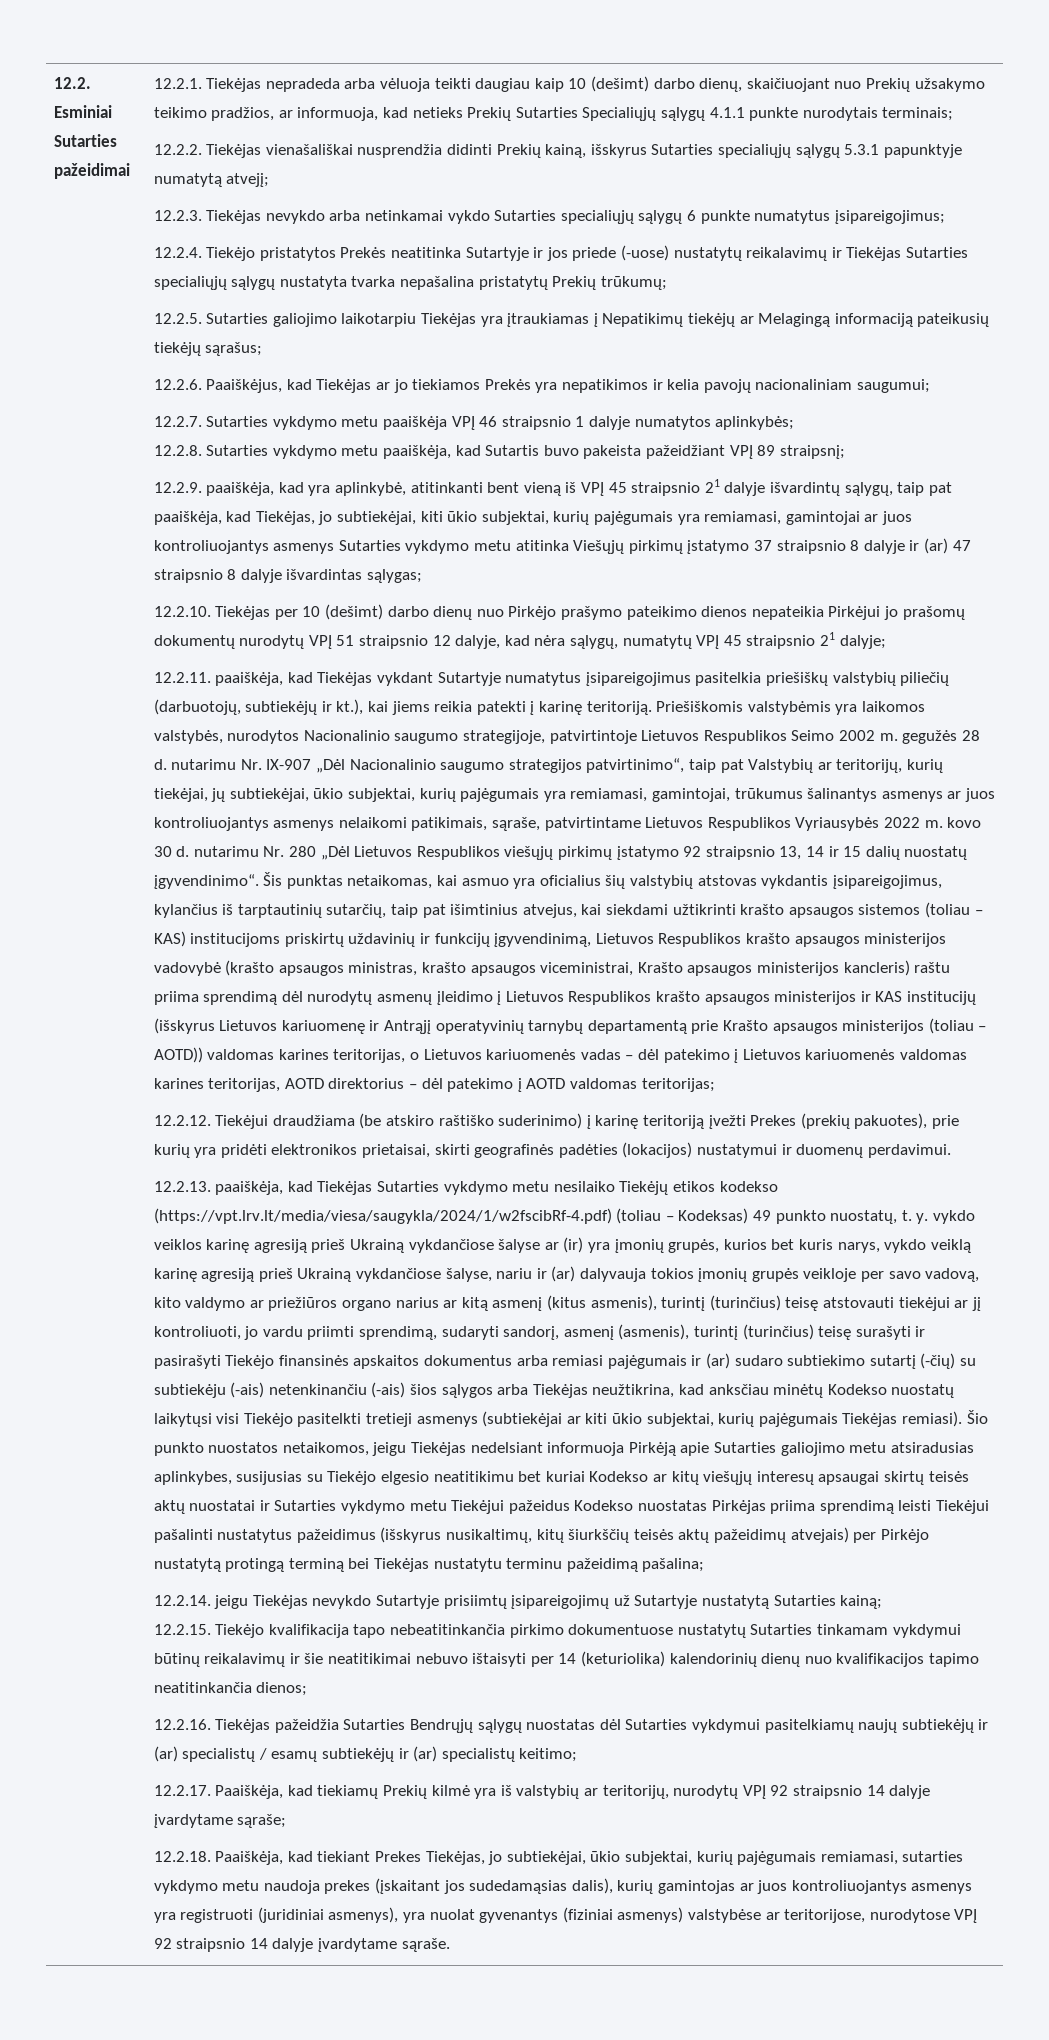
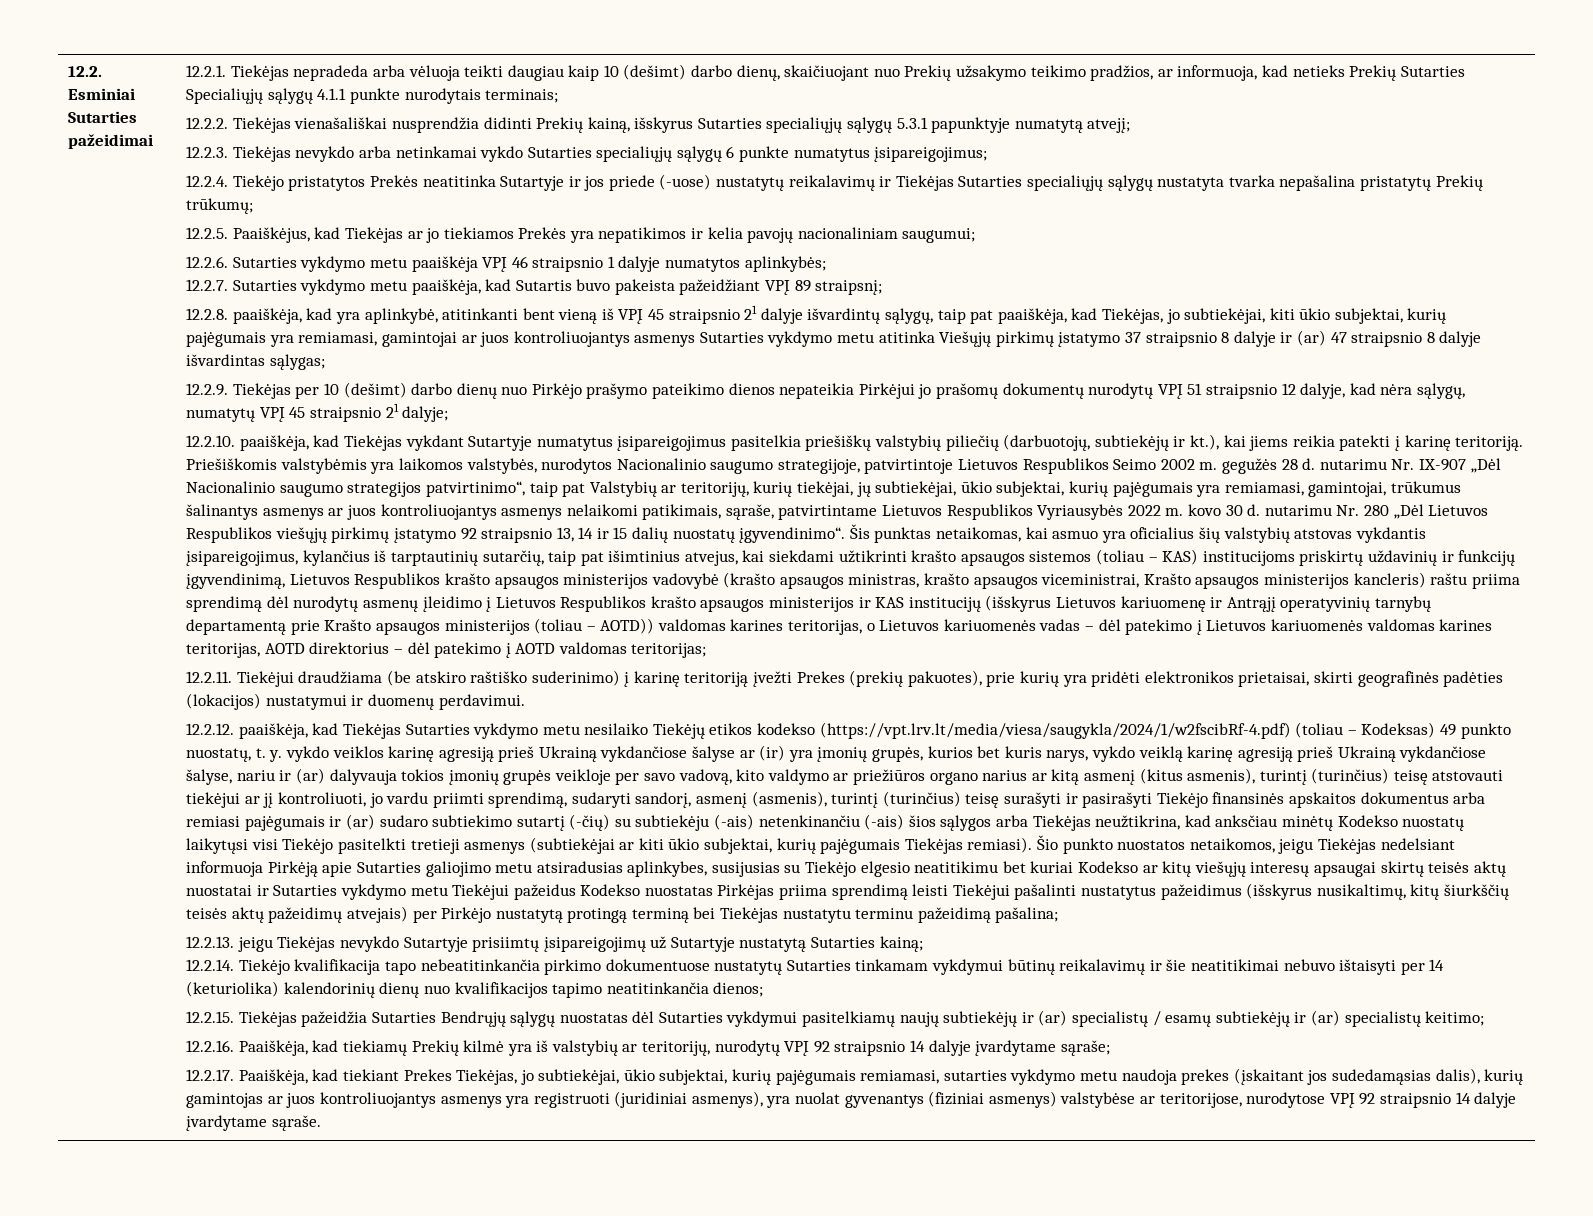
- 12.2.5. Sutarties galiojimo laikotarpiu Tiekėjas yra įtraukiamas į Nepatikimų tiekėjų ar Melagingą informaciją pateikusių tiekėjų sąrašus;
- 12.2.6. Paaiškėjus, kad Tiekėjas ar jo tiekiamos Prekės yra nepatikimos ir kelia pavojų nacionaliniam saugumui;
+ 12.2.5. Paaiškėjus, kad Tiekėjas ar jo tiekiamos Prekės yra nepatikimos ir kelia pavojų nacionaliniam saugumui;
- 12.2.7. Sutarties vykdymo metu paaiškėja VPĮ 46 straipsnio 1 dalyje numatytos aplinkybės;
+ 12.2.6. Sutarties vykdymo metu paaiškėja VPĮ 46 straipsnio 1 dalyje numatytos aplinkybės;
- 12.2.8. Sutarties vykdymo metu paaiškėja, kad Sutartis buvo pakeista pažeidžiant VPĮ 89 straipsnį;
+ 12.2.7. Sutarties vykdymo metu paaiškėja, kad Sutartis buvo pakeista pažeidžiant VPĮ 89 straipsnį;
- 12.2.9. paaiškėja, kad yra aplinkybė, atitinkanti bent vieną iš VPĮ 45 straipsnio 21 dalyje išvardintų sąlygų, taip pat paaiškėja, kad Tiekėjas, jo subtiekėjai, kiti ūkio subjektai, kurių pajėgumais yra remiamasi, gamintojai ar juos kontroliuojantys asmenys Sutarties vykdymo metu atitinka Viešųjų pirkimų įstatymo 37 straipsnio 8 dalyje ir (ar) 47 straipsnio 8 dalyje išvardintas sąlygas;
+ 12.2.8. paaiškėja, kad yra aplinkybė, atitinkanti bent vieną iš VPĮ 45 straipsnio 21 dalyje išvardintų sąlygų, taip pat paaiškėja, kad Tiekėjas, jo subtiekėjai, kiti ūkio subjektai, kurių pajėgumais yra remiamasi, gamintojai ar juos kontroliuojantys asmenys Sutarties vykdymo metu atitinka Viešųjų pirkimų įstatymo 37 straipsnio 8 dalyje ir (ar) 47 straipsnio 8 dalyje išvardintas sąlygas;
- 12.2.10. Tiekėjas per 10 (dešimt) darbo dienų nuo Pirkėjo prašymo pateikimo dienos nepateikia Pirkėjui jo prašomų dokumentų nurodytų VPĮ 51 straipsnio 12 dalyje, kad nėra sąlygų, numatytų VPĮ 45 straipsnio 21 dalyje;
+ 12.2.9. Tiekėjas per 10 (dešimt) darbo dienų nuo Pirkėjo prašymo pateikimo dienos nepateikia Pirkėjui jo prašomų dokumentų nurodytų VPĮ 51 straipsnio 12 dalyje, kad nėra sąlygų, numatytų VPĮ 45 straipsnio 21 dalyje;
- 12.2.11. paaiškėja, kad Tiekėjas vykdant Sutartyje numatytus įsipareigojimus pasitelkia priešiškų valstybių piliečių (darbuotojų, subtiekėjų ir kt.), kai jiems reikia patekti į karinę teritoriją.
+ 12.2.10. paaiškėja, kad Tiekėjas vykdant Sutartyje numatytus įsipareigojimus pasitelkia priešiškų valstybių piliečių (darbuotojų, subtiekėjų ir kt.), kai jiems reikia patekti į karinę teritoriją.
- 12.2.12. Tiekėjui draudžiama (be atskiro raštiško suderinimo) į karinę teritoriją įvežti Prekes (prekių pakuotes), prie kurių yra pridėti elektronikos prietaisai, skirti geografinės padėties (lokacijos) nustatymui ir duomenų perdavimui.
+ 12.2.11. Tiekėjui draudžiama (be atskiro raštiško suderinimo) į karinę teritoriją įvežti Prekes (prekių pakuotes), prie kurių yra pridėti elektronikos prietaisai, skirti geografinės padėties (lokacijos) nustatymui ir duomenų perdavimui.
- 12.2.13. paaiškėja, kad Tiekėjas Sutarties vykdymo metu nesilaiko Tiekėjų etikos kodekso (https://vpt.lrv.lt/media/viesa/saugykla/2024/1/w2fscibRf-4.pdf) (toliau – Kodeksas) 49 punkto nuostatų, t. y. vykdo veiklos karinę agresiją prieš Ukrainą vykdančiose šalyse ar (ir) yra įmonių grupės, kurios bet kuris narys, vykdo veiklą karinę agresiją prieš Ukrainą vykdančiose šalyse, nariu ir (ar) dalyvauja tokios įmonių grupės veikloje per savo vadovą, kito valdymo ar priežiūros organo narius ar kitą asmenį (kitus asmenis), turintį (turinčius) teisę atstovauti tiekėjui ar jį kontroliuoti, jo vardu priimti sprendimą, sudaryti sandorį, asmenį (asmenis), turintį (turinčius) teisę surašyti ir pasirašyti Tiekėjo finansinės apskaitos dokumentus arba remiasi pajėgumais ir (ar) sudaro subtiekimo sutartį (-čių) su subtiekėju (-ais) netenkinančiu (-ais) šios sąlygos arba Tiekėjas neužtikrina, kad anksčiau minėtų Kodekso nuostatų laikytųsi visi Tiekėjo pasitelkti tretieji asmenys (subtiekėjai ar kiti ūkio subjektai, kurių pajėgumais Tiekėjas remiasi).
+ 12.2.12. paaiškėja, kad Tiekėjas Sutarties vykdymo metu nesilaiko Tiekėjų etikos kodekso (https://vpt.lrv.lt/media/viesa/saugykla/2024/1/w2fscibRf-4.pdf) (toliau – Kodeksas) 49 punkto nuostatų, t. y. vykdo veiklos karinę agresiją prieš Ukrainą vykdančiose šalyse ar (ir) yra įmonių grupės, kurios bet kuris narys, vykdo veiklą karinę agresiją prieš Ukrainą vykdančiose šalyse, nariu ir (ar) dalyvauja tokios įmonių grupės veikloje per savo vadovą, kito valdymo ar priežiūros organo narius ar kitą asmenį (kitus asmenis), turintį (turinčius) teisę atstovauti tiekėjui ar jį kontroliuoti, jo vardu priimti sprendimą, sudaryti sandorį, asmenį (asmenis), turintį (turinčius) teisę surašyti ir pasirašyti Tiekėjo finansinės apskaitos dokumentus arba remiasi pajėgumais ir (ar) sudaro subtiekimo sutartį (-čių) su subtiekėju (-ais) netenkinančiu (-ais) šios sąlygos arba Tiekėjas neužtikrina, kad anksčiau minėtų Kodekso nuostatų laikytųsi visi Tiekėjo pasitelkti tretieji asmenys (subtiekėjai ar kiti ūkio subjektai, kurių pajėgumais Tiekėjas remiasi).
- 12.2.14. jeigu Tiekėjas nevykdo Sutartyje prisiimtų įsipareigojimų už Sutartyje nustatytą Sutarties kainą;
+ 12.2.13. jeigu Tiekėjas nevykdo Sutartyje prisiimtų įsipareigojimų už Sutartyje nustatytą Sutarties kainą;
- 12.2.15. Tiekėjo kvalifikacija tapo nebeatitinkančia pirkimo dokumentuose nustatytų Sutarties tinkamam vykdymui būtinų reikalavimų ir šie neatitikimai nebuvo ištaisyti per 14 (keturiolika) kalendorinių dienų nuo kvalifikacijos tapimo neatitinkančia dienos;
+ 12.2.14. Tiekėjo kvalifikacija tapo nebeatitinkančia pirkimo dokumentuose nustatytų Sutarties tinkamam vykdymui būtinų reikalavimų ir šie neatitikimai nebuvo ištaisyti per 14 (keturiolika) kalendorinių dienų nuo kvalifikacijos tapimo neatitinkančia dienos;
- 12.2.16. Tiekėjas pažeidžia Sutarties Bendrųjų sąlygų nuostatas dėl Sutarties vykdymui pasitelkiamų naujų subtiekėjų ir (ar) specialistų / esamų subtiekėjų ir (ar) specialistų keitimo;
+ 12.2.15. Tiekėjas pažeidžia Sutarties Bendrųjų sąlygų nuostatas dėl Sutarties vykdymui pasitelkiamų naujų subtiekėjų ir (ar) specialistų / esamų subtiekėjų ir (ar) specialistų keitimo;
- 12.2.17. Paaiškėja, kad tiekiamų Prekių kilmė yra iš valstybių ar teritorijų, nurodytų VPĮ 92 straipsnio 14 dalyje įvardytame sąraše;
+ 12.2.16. Paaiškėja, kad tiekiamų Prekių kilmė yra iš valstybių ar teritorijų, nurodytų VPĮ 92 straipsnio 14 dalyje įvardytame sąraše;
- 12.2.18. Paaiškėja, kad tiekiant Prekes Tiekėjas, jo subtiekėjai, ūkio subjektai, kurių pajėgumais remiamasi, sutarties vykdymo metu naudoja prekes (įskaitant jos sudedamąsias dalis), kurių gamintojas ar juos kontroliuojantys asmenys yra registruoti (juridiniai asmenys), yra nuolat gyvenantys (fiziniai asmenys) valstybėse ar teritorijose, nurodytose VPĮ 92 straipsnio 14 dalyje įvardytame sąraše.
+ 12.2.17. Paaiškėja, kad tiekiant Prekes Tiekėjas, jo subtiekėjai, ūkio subjektai, kurių pajėgumais remiamasi, sutarties vykdymo metu naudoja prekes (įskaitant jos sudedamąsias dalis), kurių gamintojas ar juos kontroliuojantys asmenys yra registruoti (juridiniai asmenys), yra nuolat gyvenantys (fiziniai asmenys) valstybėse ar teritorijose, nurodytose VPĮ 92 straipsnio 14 dalyje įvardytame sąraše.

